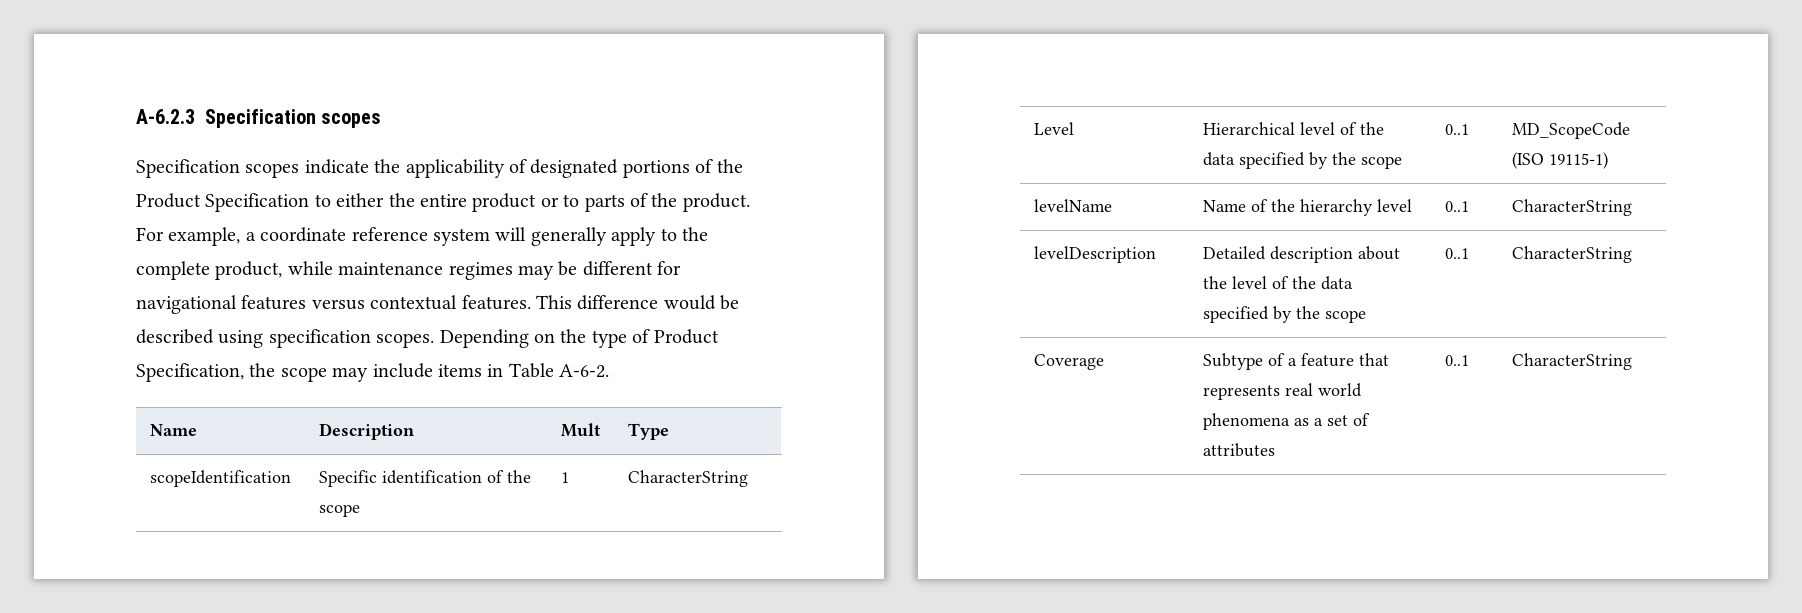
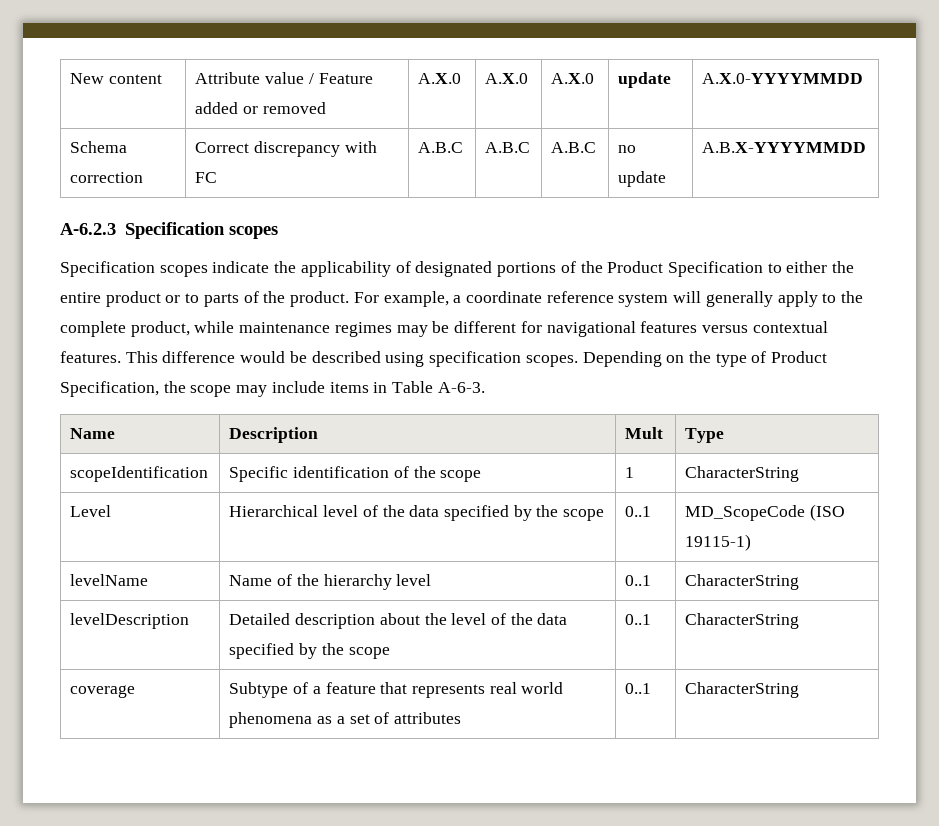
+ New content | Attribute value / Feature added or removed | A.X.0 | A.X.0 | A.X.0 | update | A.X.0-YYYYMMDD
+ Schema correction | Correct discrepancy with FC | A.B.C | A.B.C | A.B.C | no update | A.B.X-YYYYMMDD
- Depending on the type of Product Specification, the scope may include items in Table A-6-2.
+ Depending on the type of Product Specification, the scope may include items in Table A-6-3.
- Coverage | Subtype of a feature that represents real world phenomena as a set of attributes | 0..1 | CharacterString
+ coverage | Subtype of a feature that represents real world phenomena as a set of attributes | 0..1 | CharacterString

